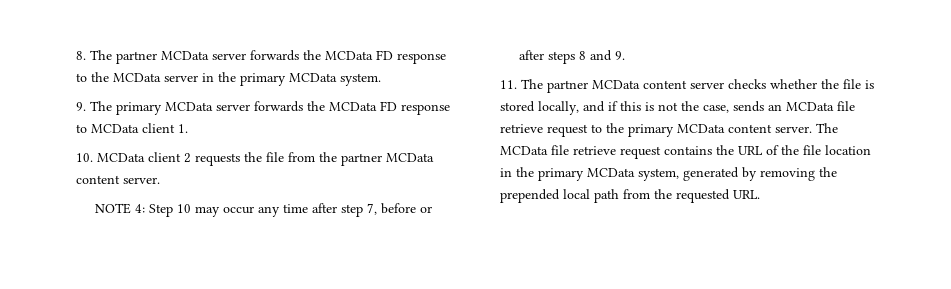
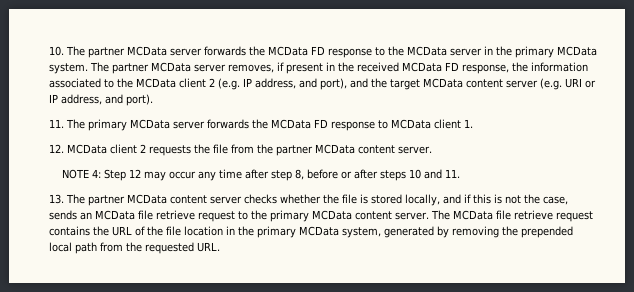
- 8. The partner MCData server forwards the MCData FD response to the MCData server in the primary MCData system.
- 9. The primary MCData server forwards the MCData FD response to MCData client 1.
+ 10. The partner MCData server forwards the MCData FD response to the MCData server in the primary MCData system. The partner MCData server removes, if present in the received MCData FD response, the information associated to the MCData client 2 (e.g. IP address, and port), and the target MCData content server (e.g. URI or IP address, and port).
+ 11. The primary MCData server forwards the MCData FD response to MCData client 1.
- 10. MCData client 2 requests the file from the partner MCData content server.
+ 12. MCData client 2 requests the file from the partner MCData content server.
- NOTE 4: Step 10 may occur any time after step 7, before or after steps 8 and 9.
- 11. The partner MCData content server checks whether the file is stored locally, and if this is not the case, sends an MCData file retrieve request to the primary MCData content server.
+ NOTE 4: Step 12 may occur any time after step 8, before or after steps 10 and 11.
+ 13. The partner MCData content server checks whether the file is stored locally, and if this is not the case, sends an MCData file retrieve request to the primary MCData content server.

